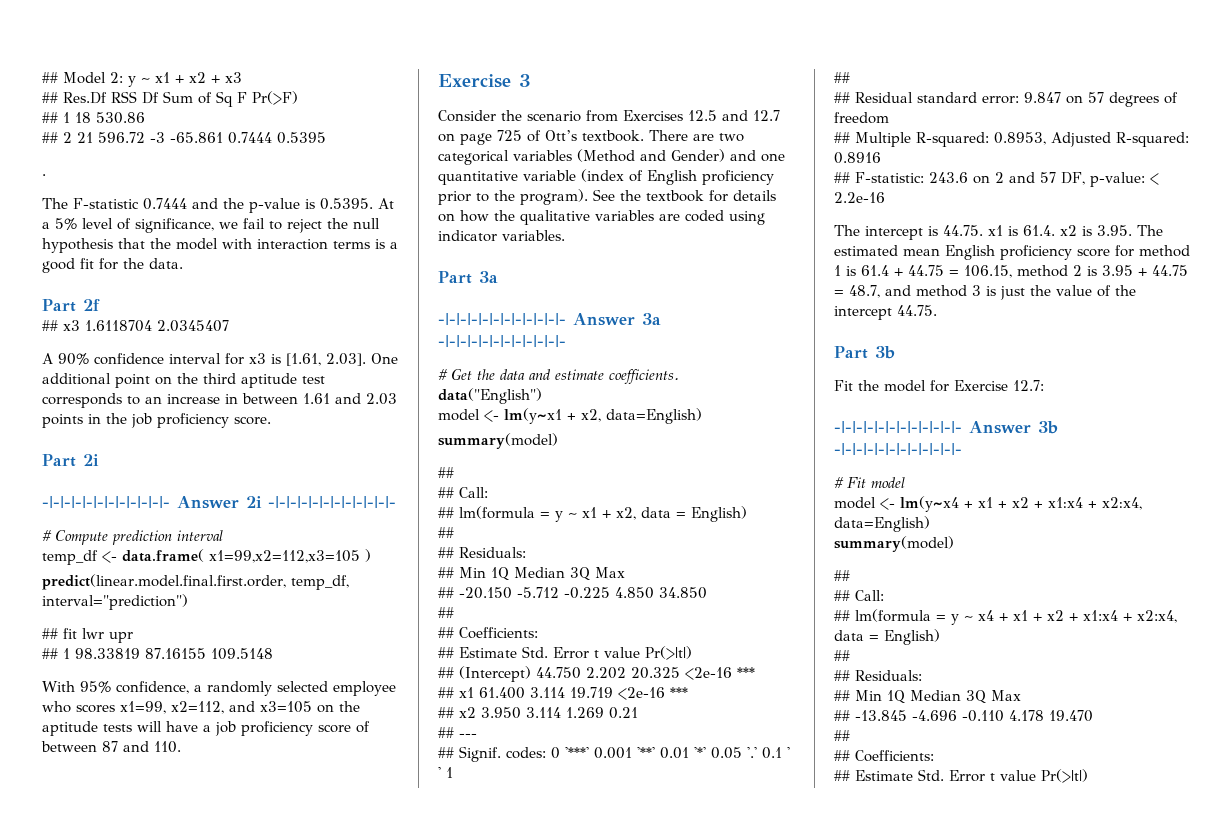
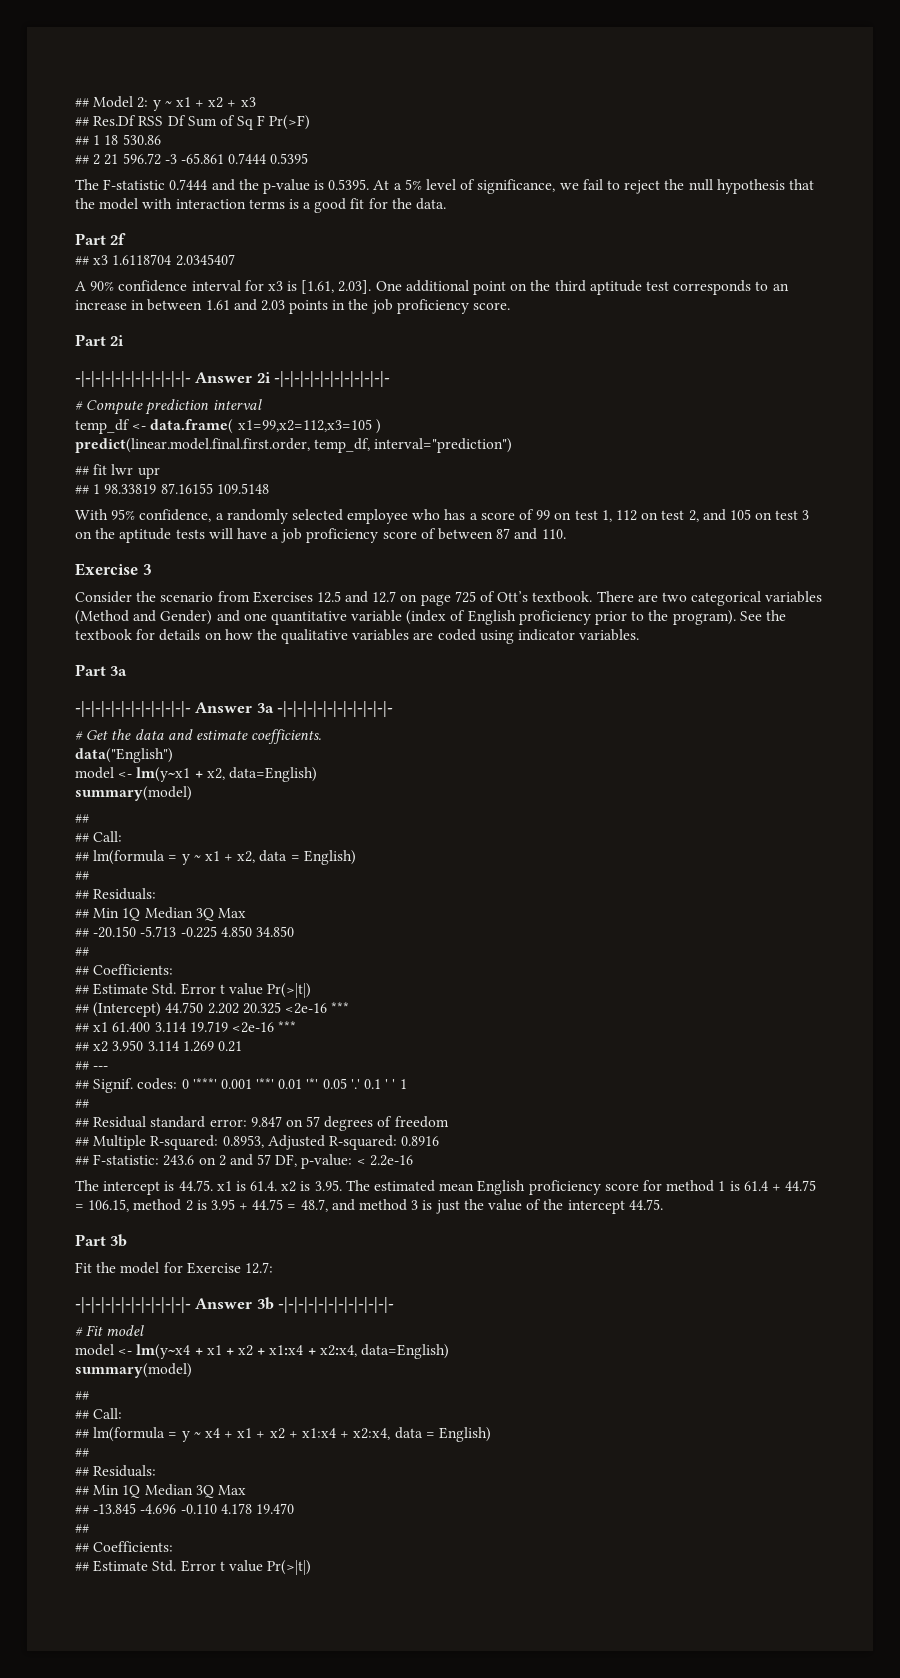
- .
- With 95% confidence, a randomly selected employee who scores x1=99, x2=112, and x3=105 on the aptitude tests will have a job proficiency score of between 87 and 110.
+ With 95% confidence, a randomly selected employee who has a score of 99 on test 1, 112 on test 2, and 105 on test 3 on the aptitude tests will have a job proficiency score of between 87 and 110.
- ## -20.150 -5.712 -0.225 4.850 34.850
+ ## -20.150 -5.713 -0.225 4.850 34.850

